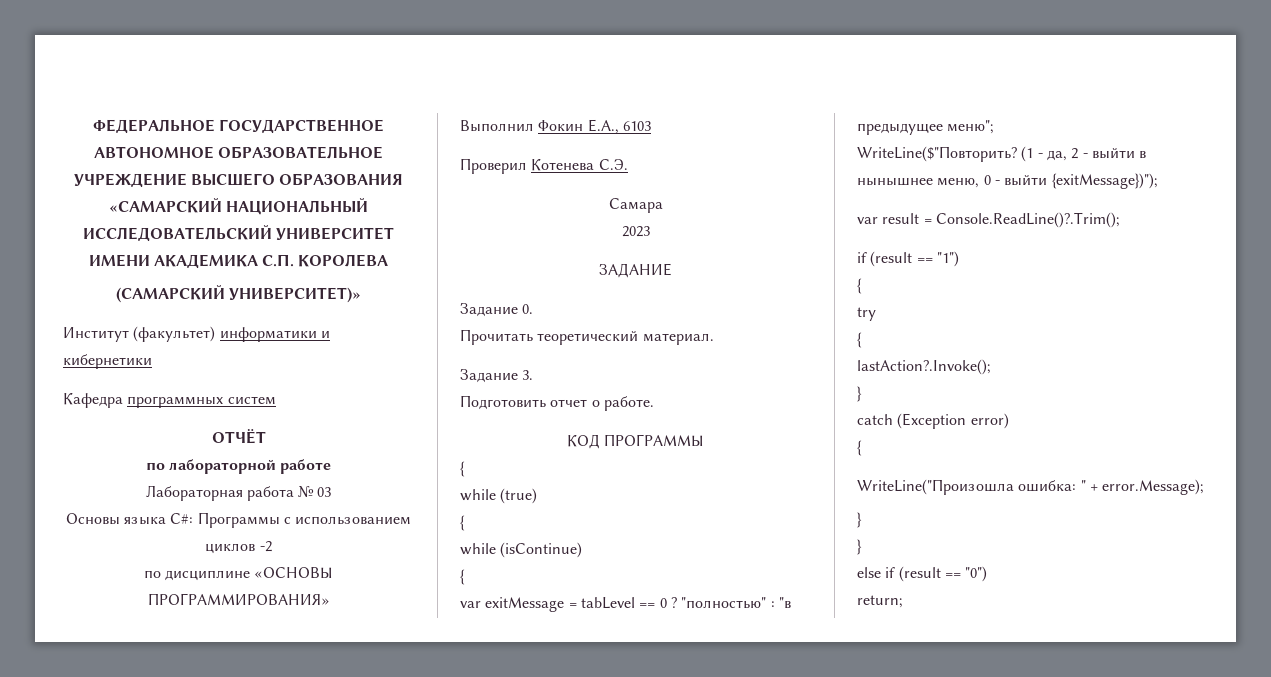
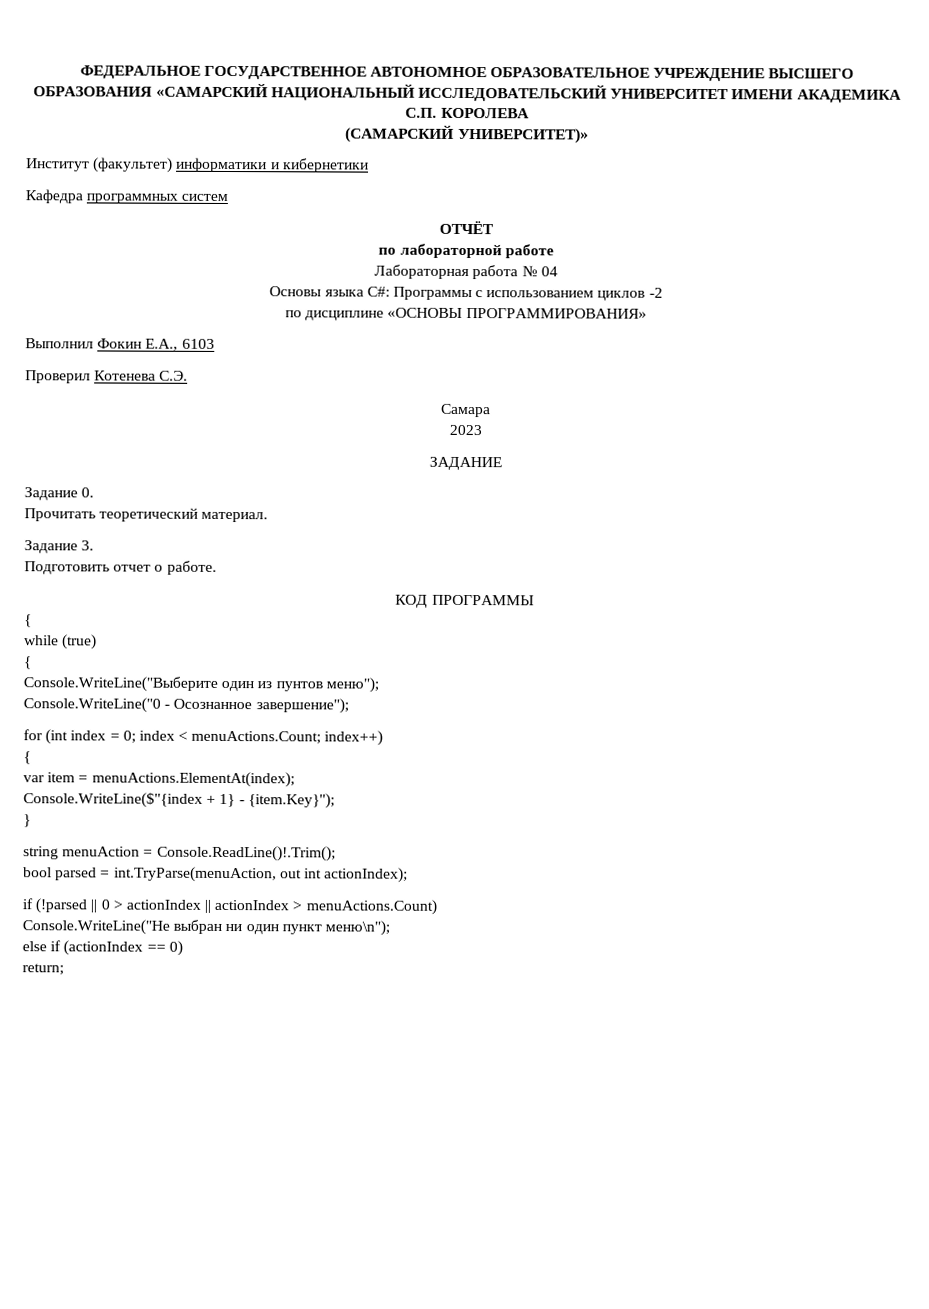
- Лабораторная работа № 03
+ Лабораторная работа № 04
- while (isContinue)
+ Console.WriteLine("Выберите один из пунтов меню");
+ Console.WriteLine("0 - Осознанное завершение");
+ for (int index = 0; index < menuActions.Count; index++)
  {
- var exitMessage = tabLevel == 0 ? "полностью" : "в предыдущее меню";
- WriteLine($"Повторить? (1 - да, 2 - выйти в нынышнее меню, 0 - выйти {exitMessage})");
- var result = Console.ReadLine()?.Trim();
- if (result == "1")
- {
- try
- {
- lastAction?.Invoke();
+ var item = menuActions.ElementAt(index);
+ Console.WriteLine($"{index + 1} - {item.Key}");
  }
- catch (Exception error)
- {
- WriteLine("Произошла ошибка: " + error.Message);
- }
- }
+ string menuAction = Console.ReadLine()!.Trim();
+ bool parsed = int.TryParse(menuAction, out int actionIndex);
+ if (!parsed || 0 > actionIndex || actionIndex > menuActions.Count)
+ Console.WriteLine("Не выбран ни один пункт меню\n");
- else if (result == "0")
+ else if (actionIndex == 0)

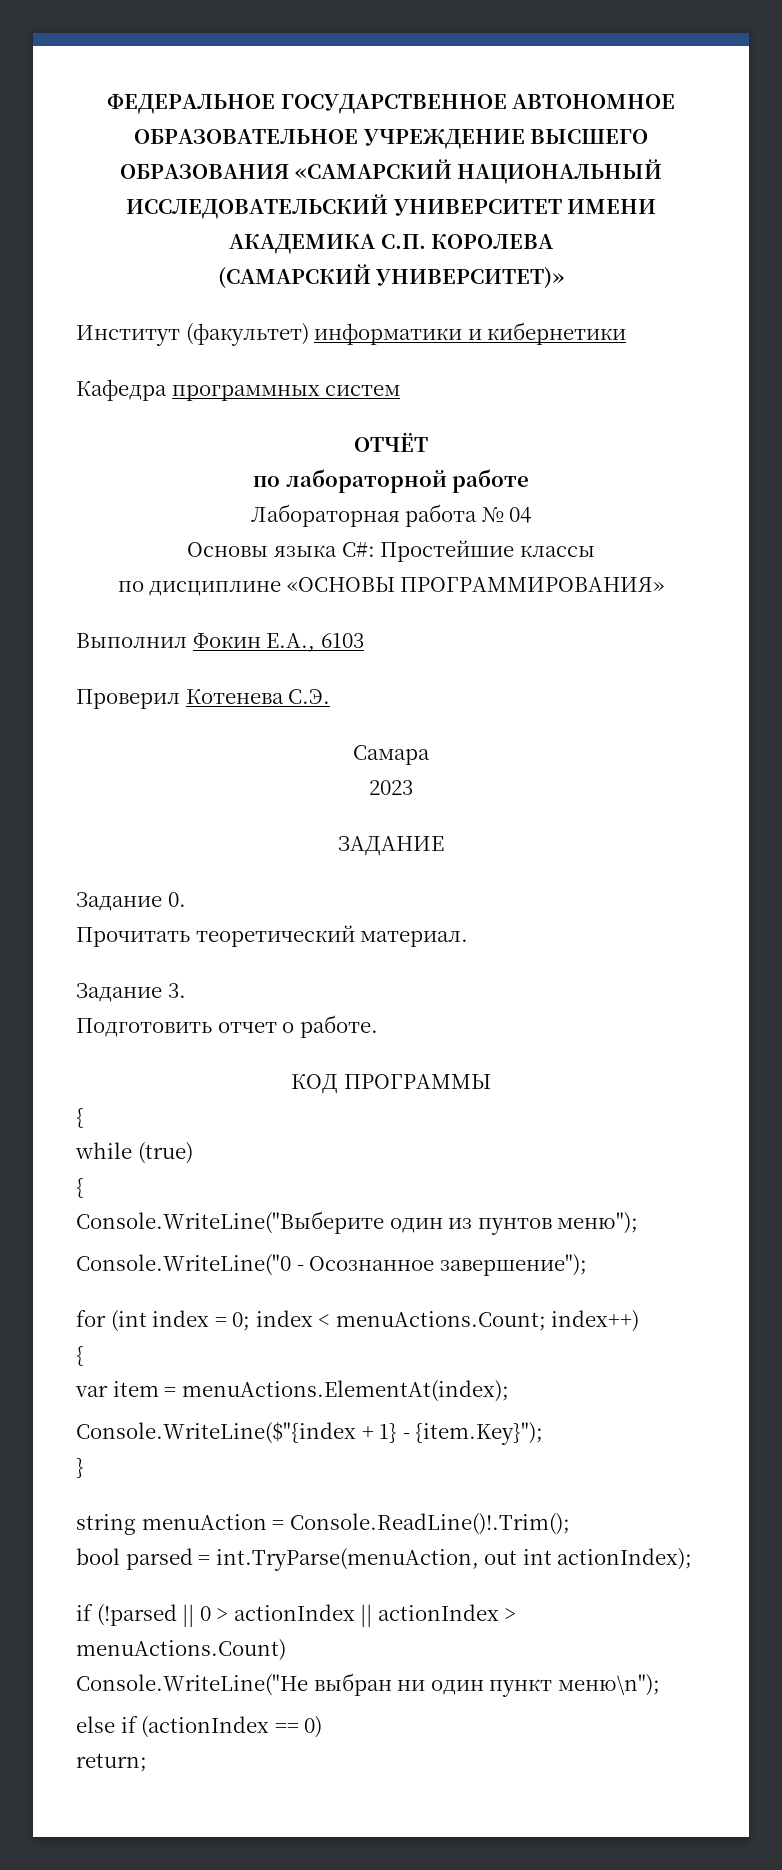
- Основы языка С#: Программы с использованием циклов -2
+ Основы языка С#: Простейшие классы

